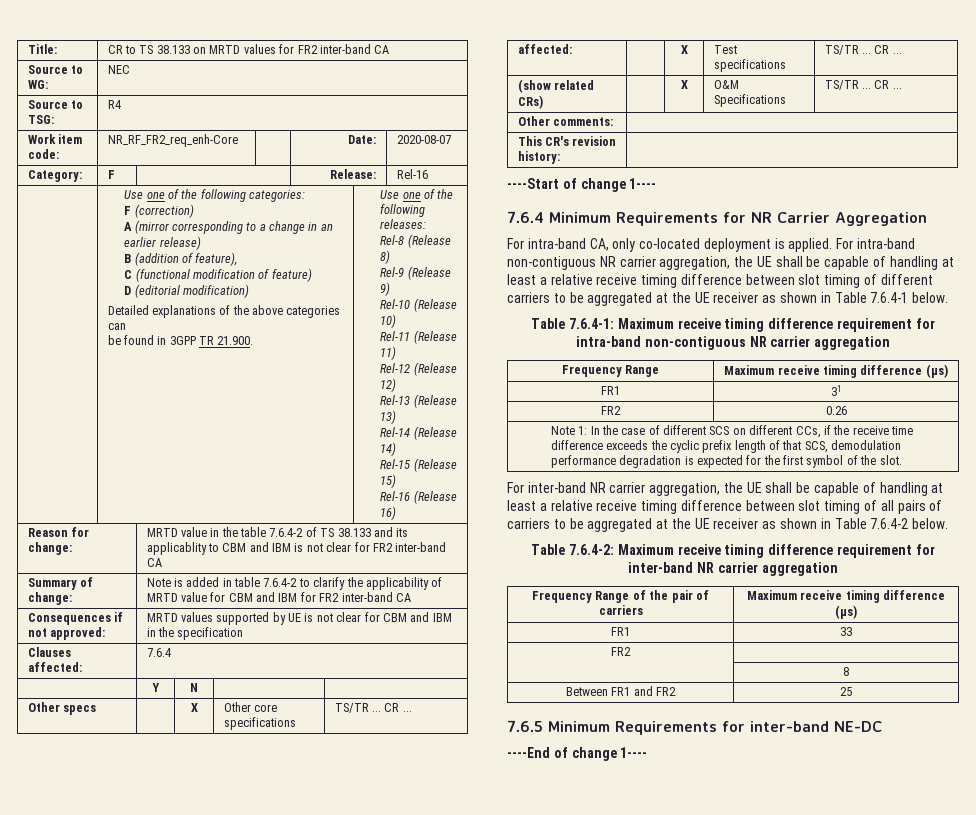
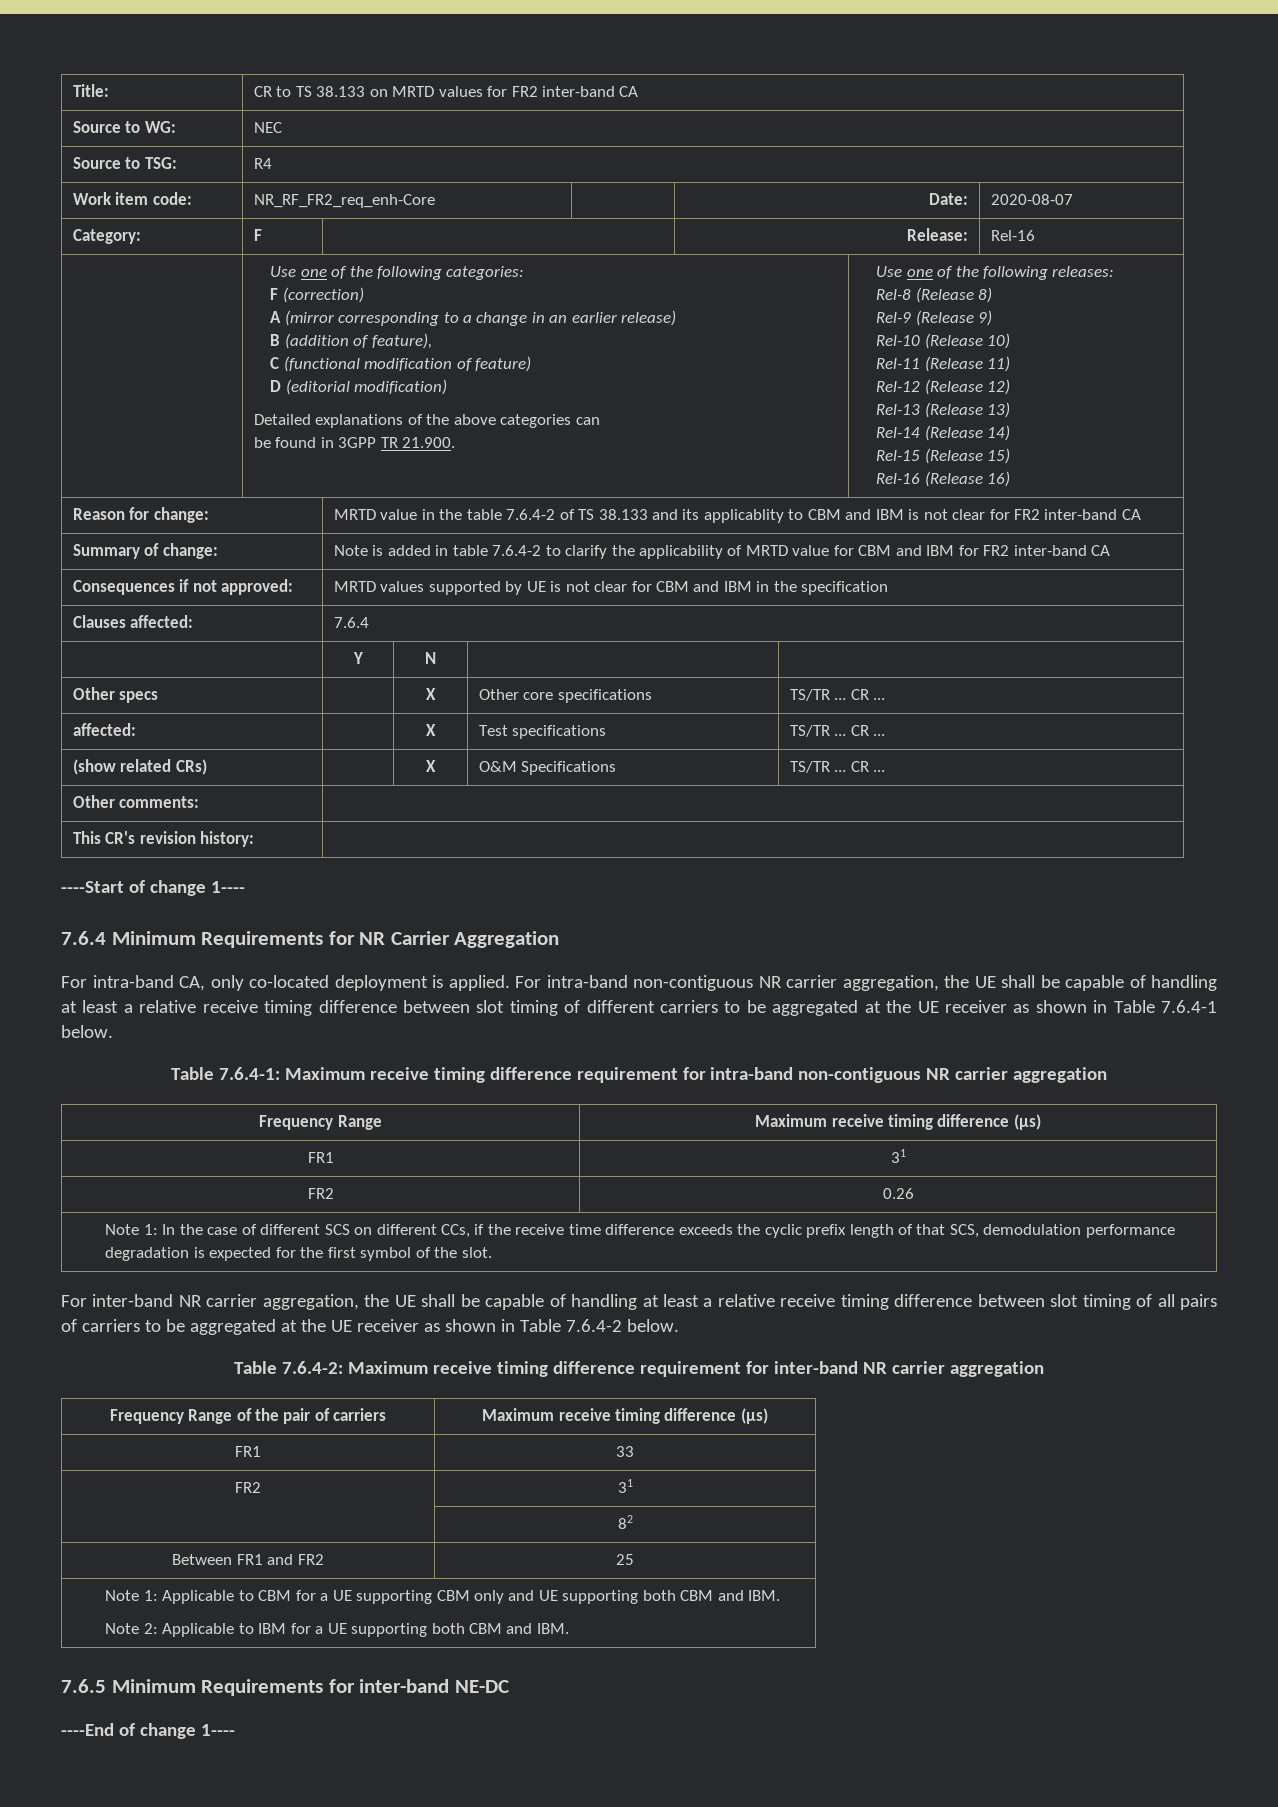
  FR1 | 33
- FR2 |
- | 8
+ FR2 | 31
+ | 82
+ Note 1: Applicable to CBM for a UE supporting CBM only and UE supporting both CBM and IBM.
+ Note 2: Applicable to IBM for a UE supporting both CBM and IBM.

